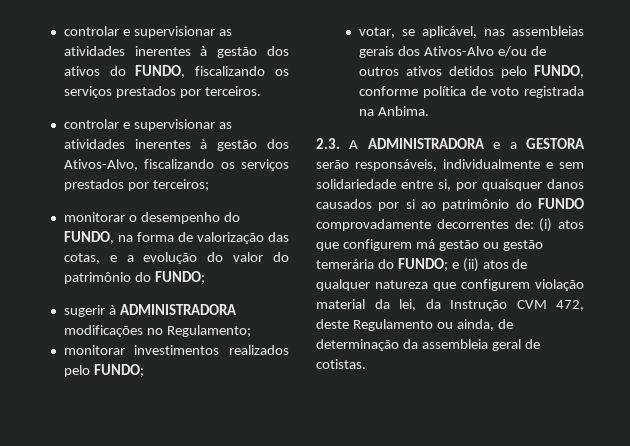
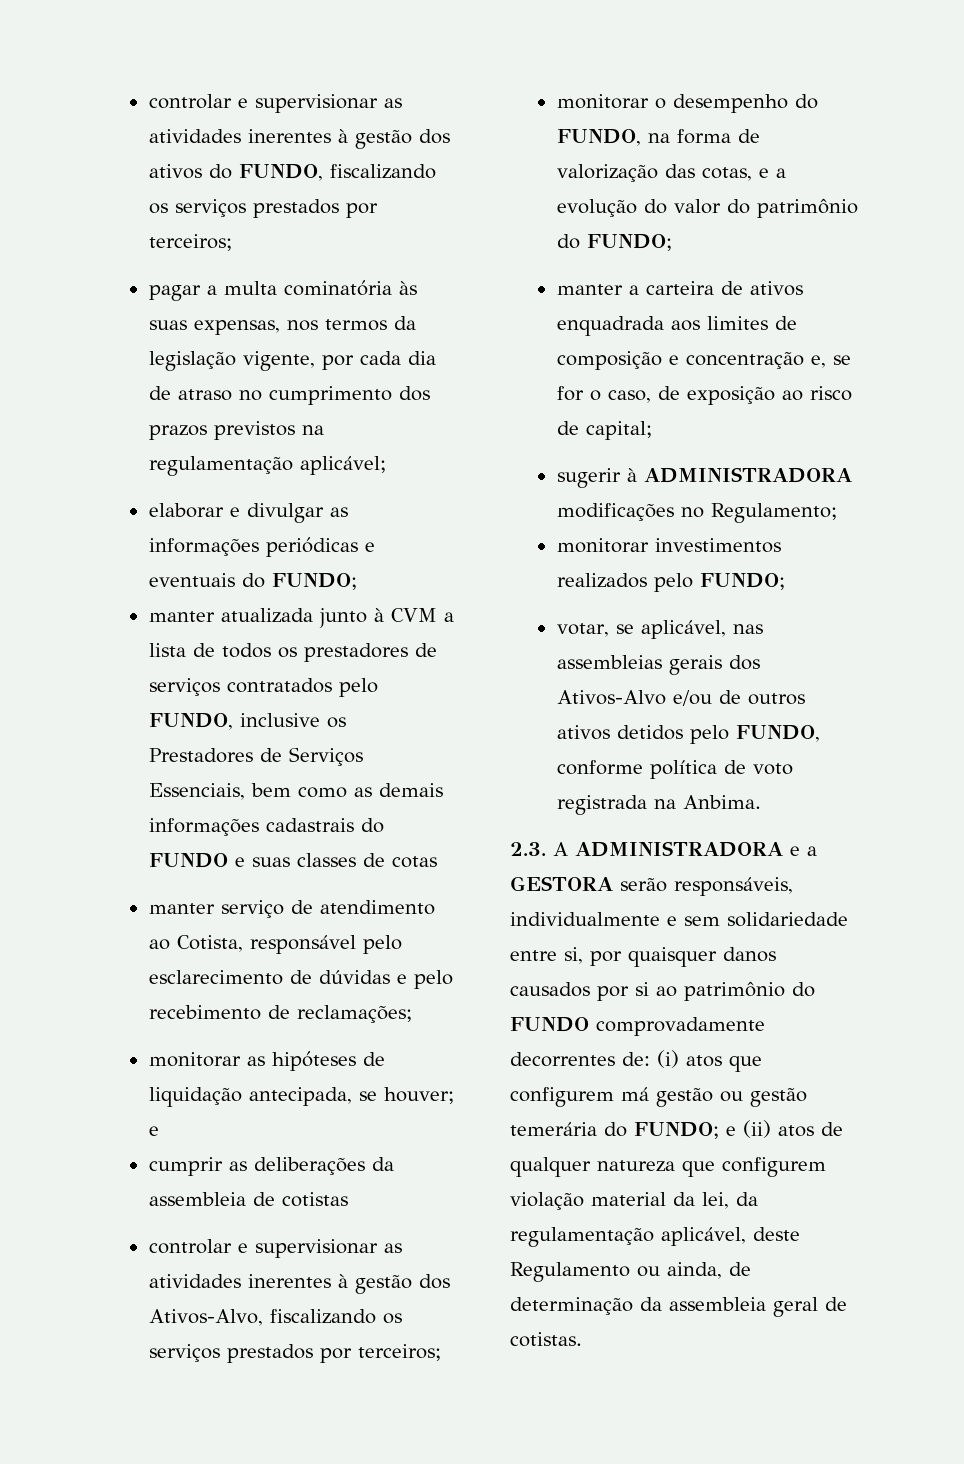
- controlar e supervisionar as atividades inerentes à gestão dos ativos do FUNDO, fiscalizando os serviços prestados por terceiros.
+ controlar e supervisionar as atividades inerentes à gestão dos ativos do FUNDO, fiscalizando os serviços prestados por terceiros;
+ pagar a multa cominatória às suas expensas, nos termos da legislação vigente, por cada dia de atraso no cumprimento dos prazos previstos na regulamentação aplicável;
+ elaborar e divulgar as informações periódicas e eventuais do FUNDO;
+ manter atualizada junto à CVM a lista de todos os prestadores de serviços contratados pelo FUNDO, inclusive os Prestadores de Serviços Essenciais, bem como as demais informações cadastrais do FUNDO e suas classes de cotas
+ manter serviço de atendimento ao Cotista, responsável pelo esclarecimento de dúvidas e pelo recebimento de reclamações;
+ monitorar as hipóteses de liquidação antecipada, se houver; e
+ cumprir as deliberações da assembleia de cotistas
+ manter a carteira de ativos enquadrada aos limites de composição e concentração e, se for o caso, de exposição ao risco de capital;
- e (ii) atos de qualquer natureza que configurem violação material da lei, da Instrução CVM 472, deste Regulamento ou ainda, de determinação da assembleia geral de cotistas.
+ e (ii) atos de qualquer natureza que configurem violação material da lei, da regulamentação aplicável, deste Regulamento ou ainda, de determinação da assembleia geral de cotistas.

